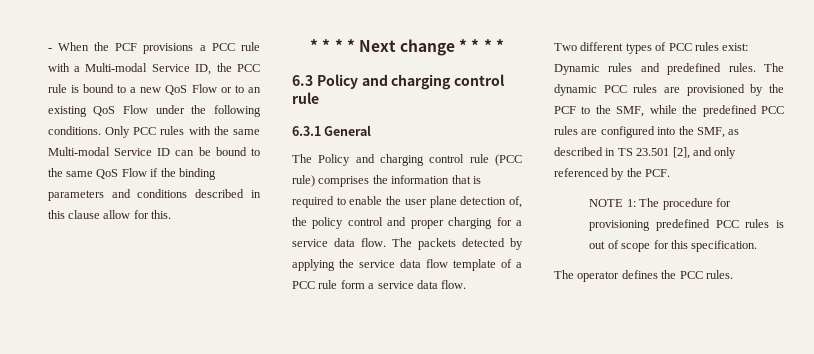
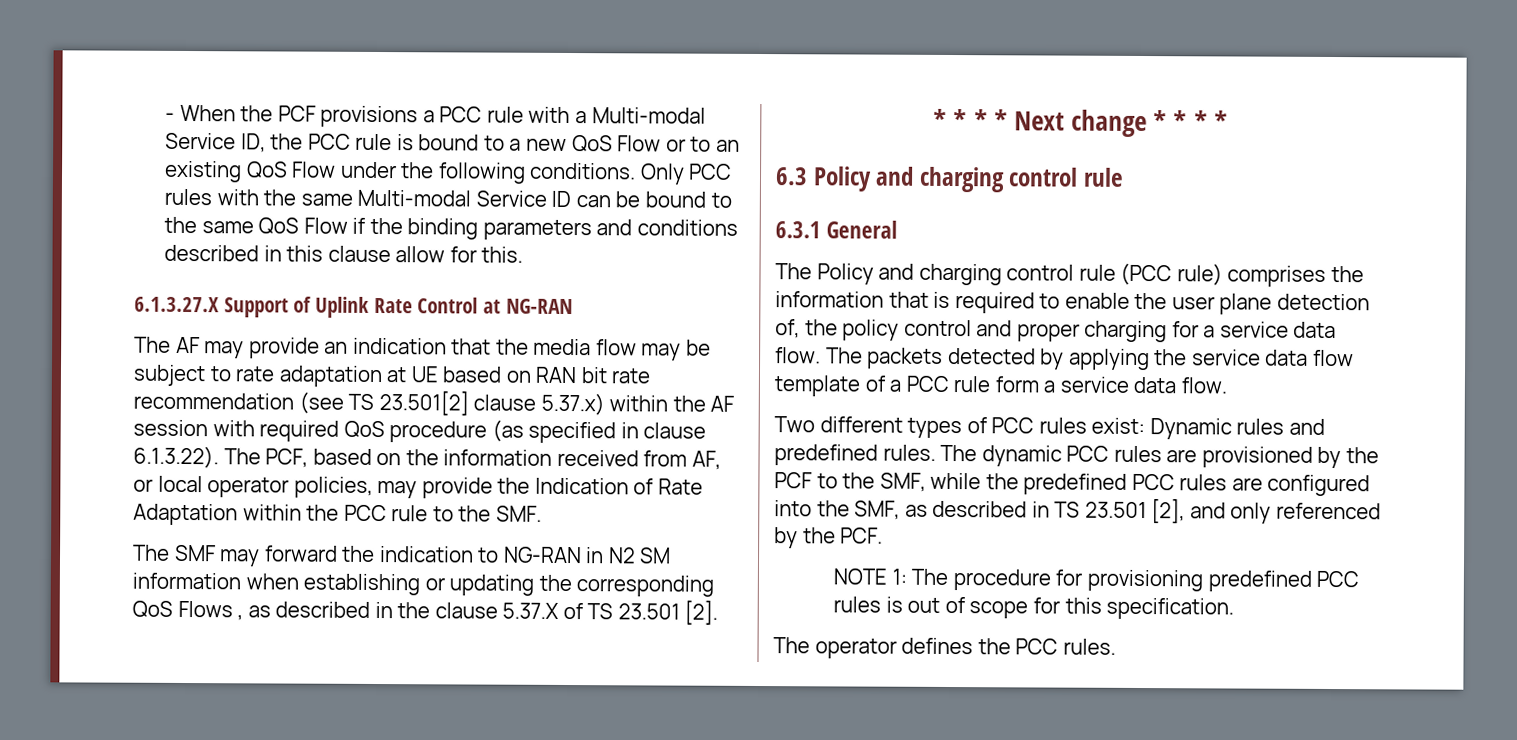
+ 6.1.3.27.X Support of Uplink Rate Control at NG-RAN
+ The AF may provide an indication that the media flow may be subject to rate adaptation at UE based on RAN bit rate recommendation (see TS 23.501[2] clause 5.37.x) within the AF session with required QoS procedure (as specified in clause 6.1.3.22). The PCF, based on the information received from AF, or local operator policies, may provide the Indication of Rate Adaptation within the PCC rule to the SMF.
+ The SMF may forward the indication to NG-RAN in N2 SM information when establishing or updating the corresponding QoS Flows , as described in the clause 5.37.X of TS 23.501 [2].

